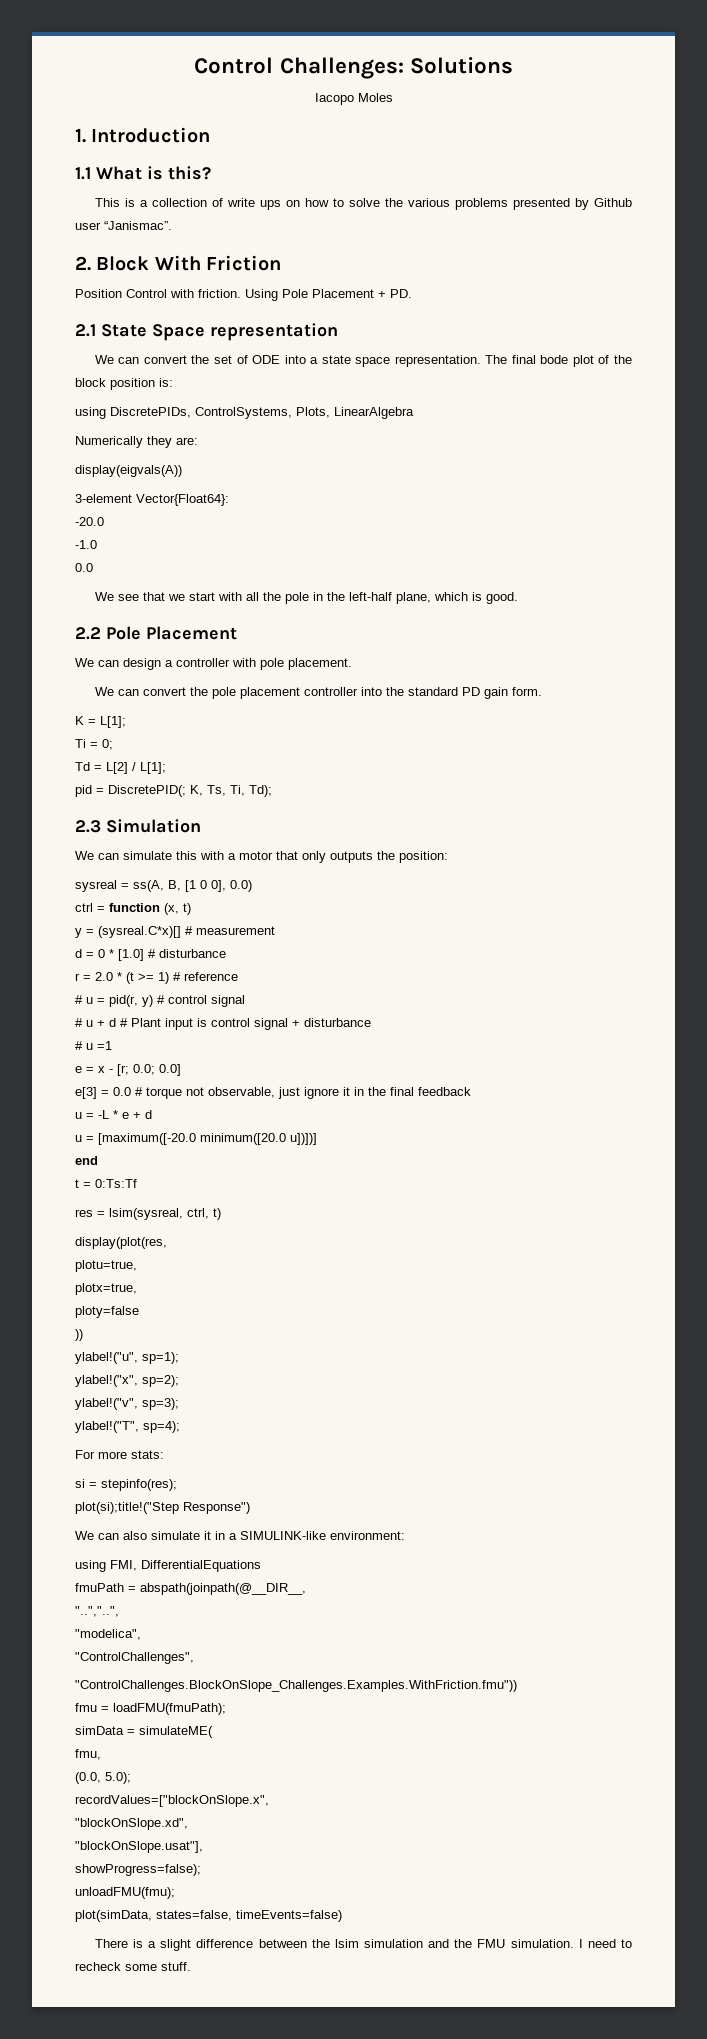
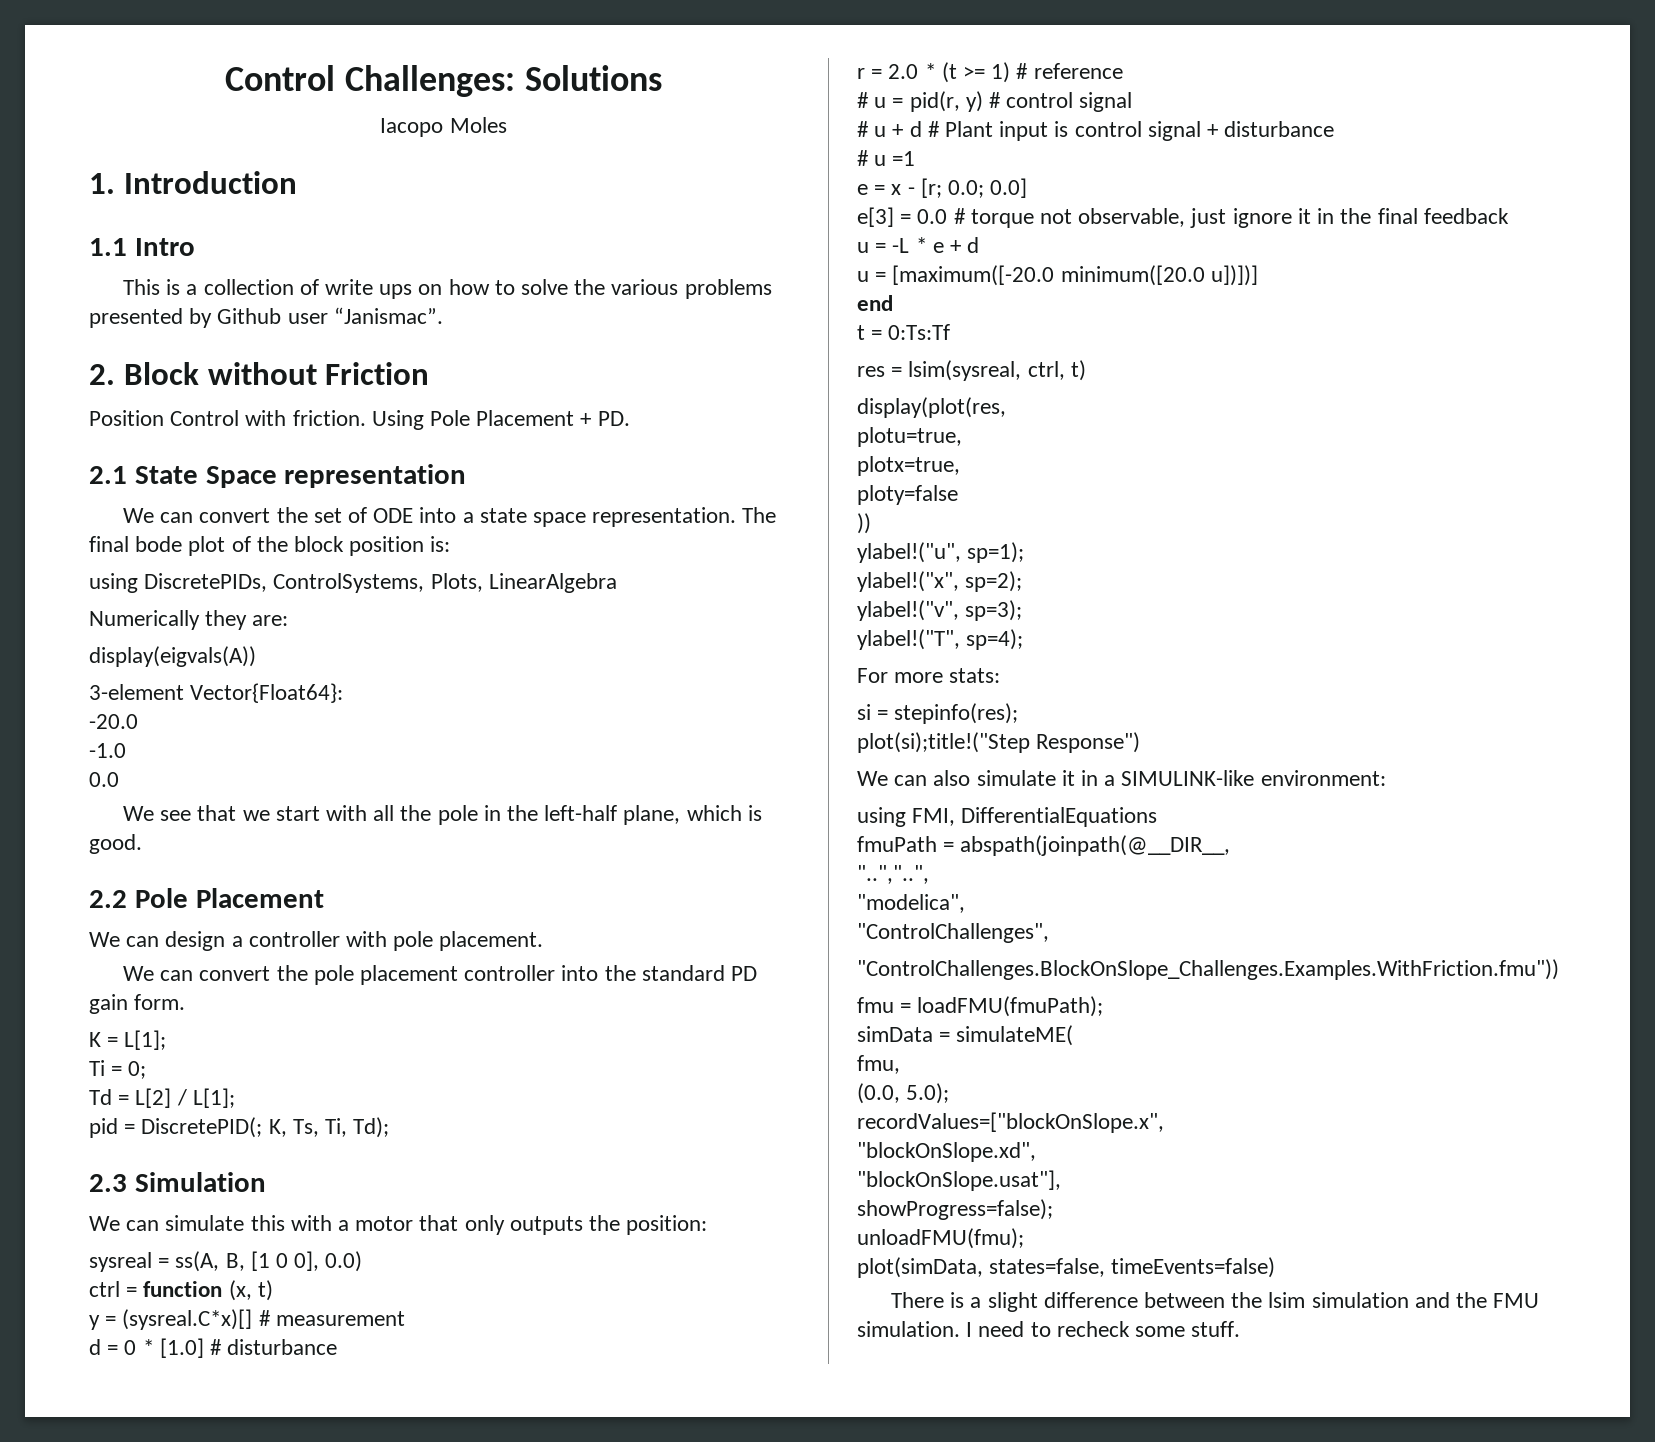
- 1.1 What is this?
+ 1.1 Intro
- 2. Block With Friction
+ 2. Block without Friction

